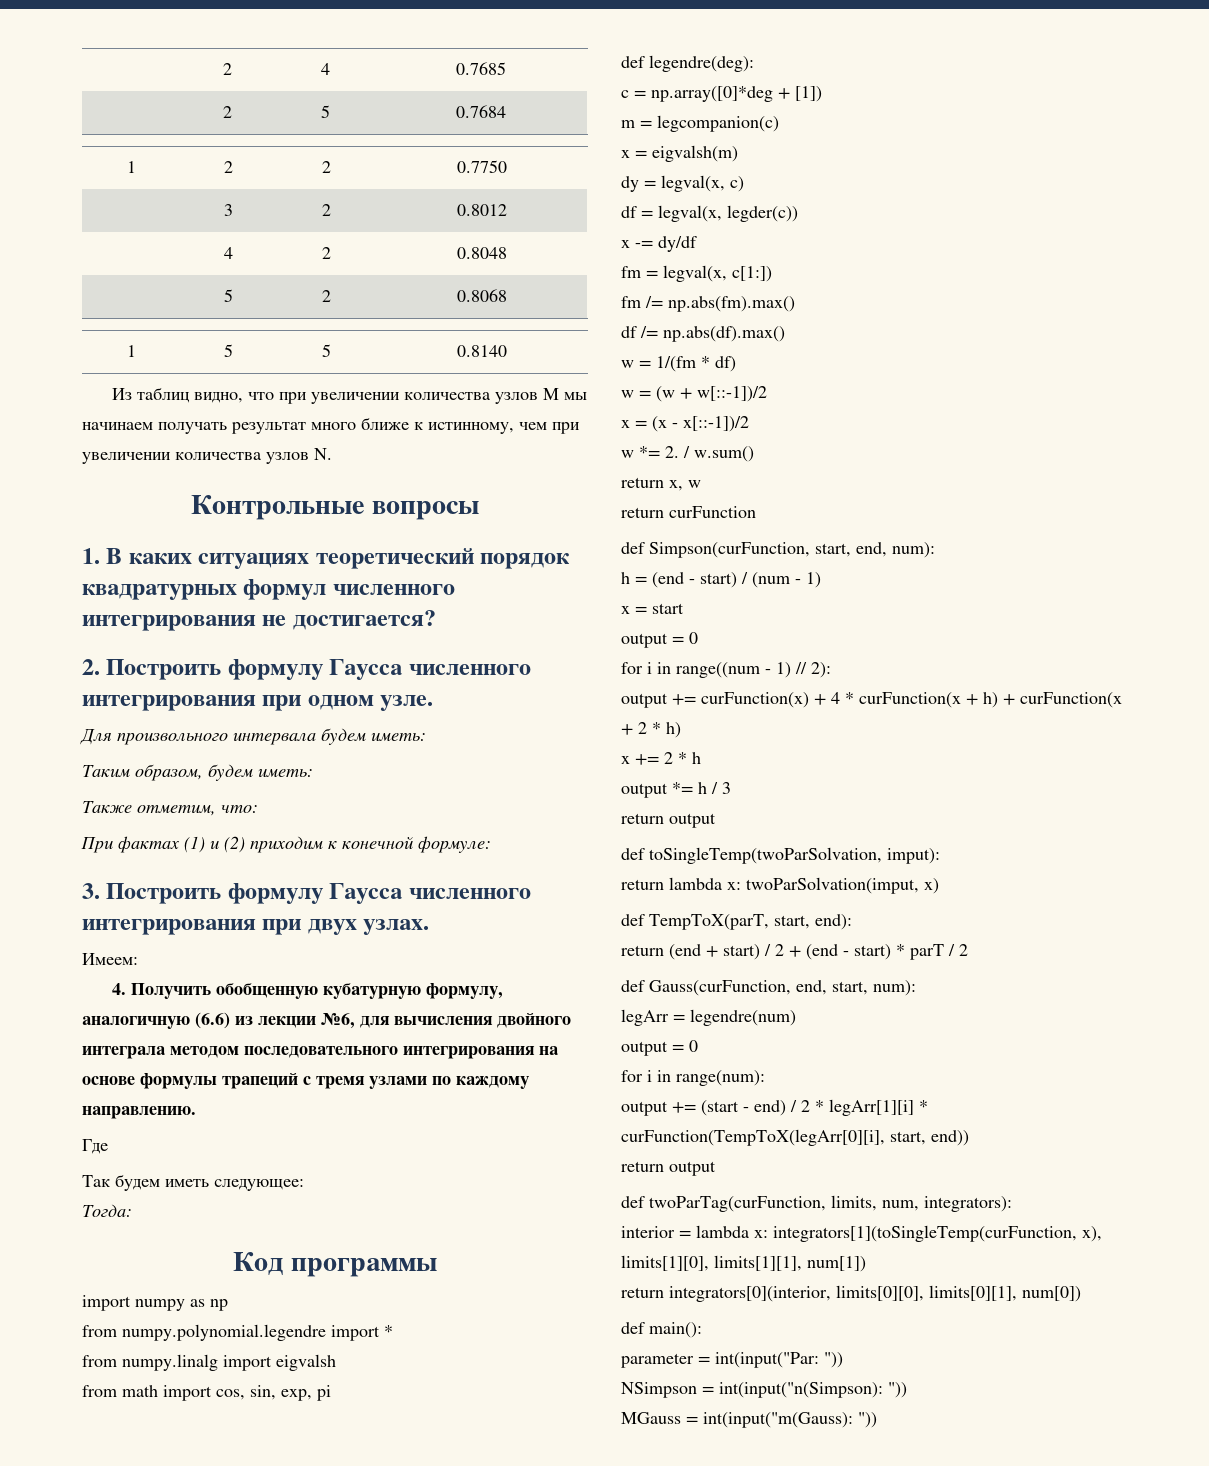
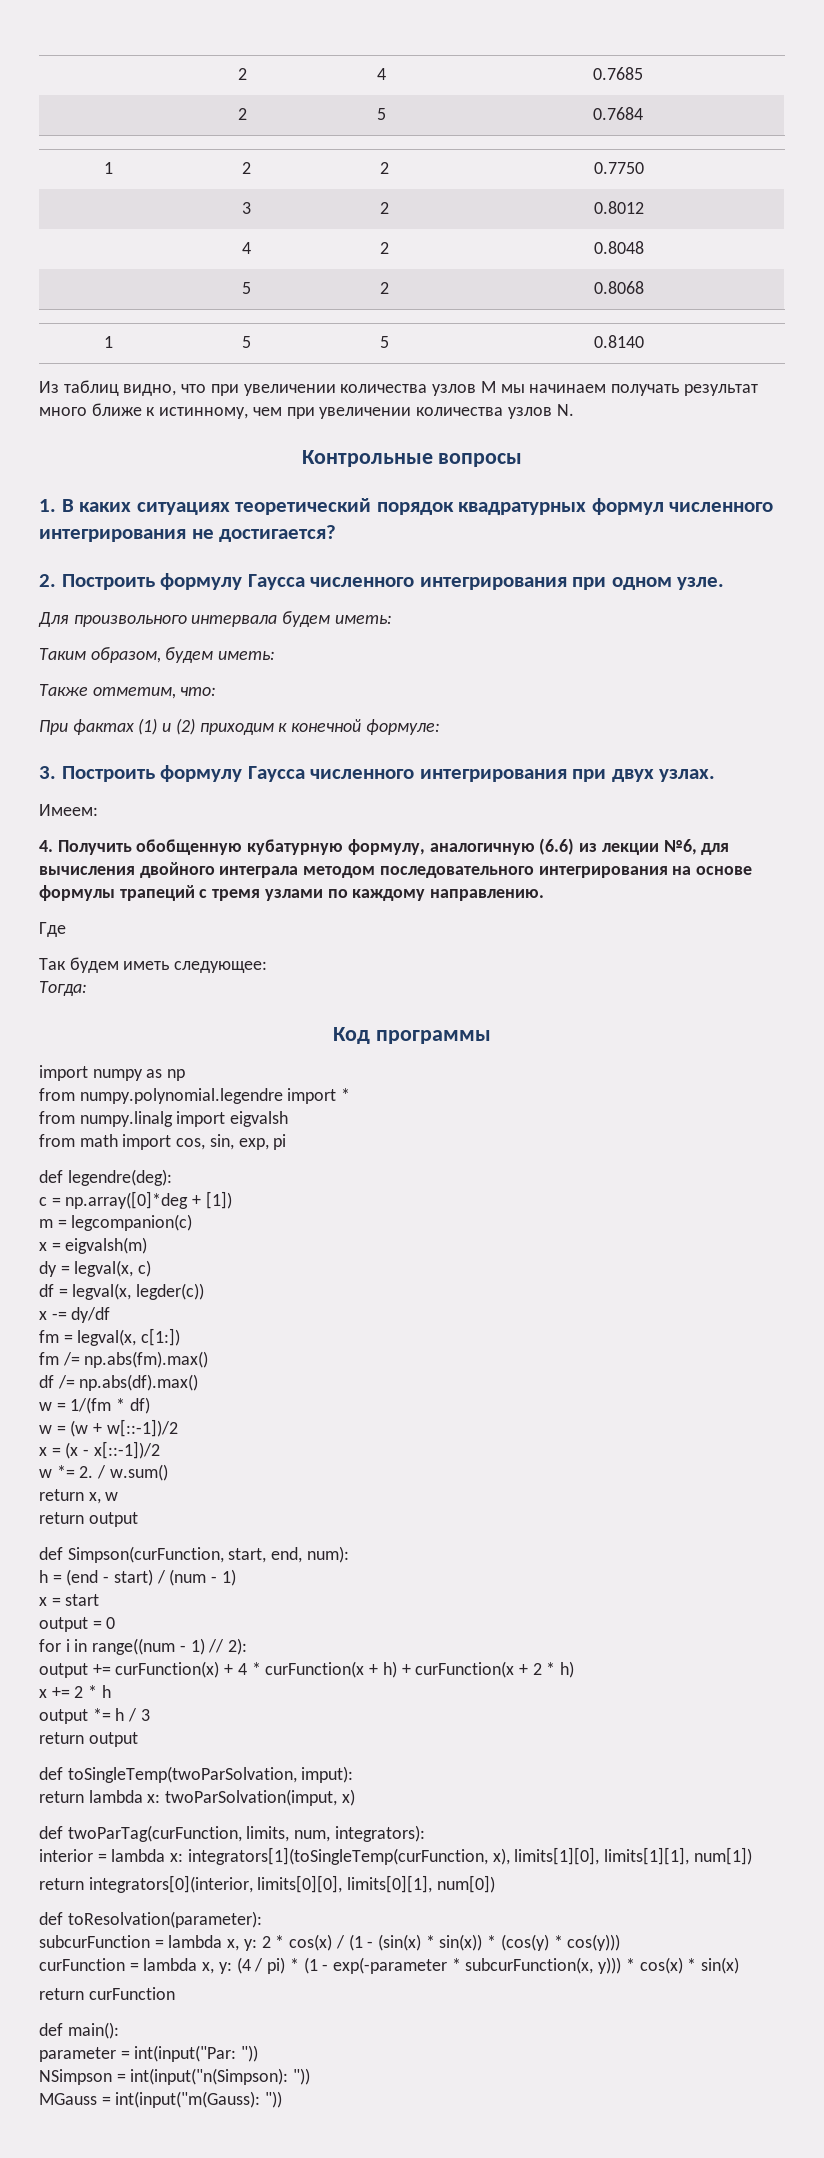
  return x, w
- return curFunction
+ return output
- def TempToX(parT, start, end):
- return (end + start) / 2 + (end - start) * parT / 2
- def Gauss(curFunction, end, start, num):
- legArr = legendre(num)
- output = 0
- for i in range(num):
- output += (start - end) / 2 * legArr[1][i] * curFunction(TempToX(legArr[0][i], start, end))
- return output
+ def toResolvation(parameter):
+ subcurFunction = lambda x, y: 2 * cos(x) / (1 - (sin(x) * sin(x)) * (cos(y) * cos(y)))
+ curFunction = lambda x, y: (4 / pi) * (1 - exp(-parameter * subcurFunction(x, y))) * cos(x) * sin(x)
+ return curFunction

